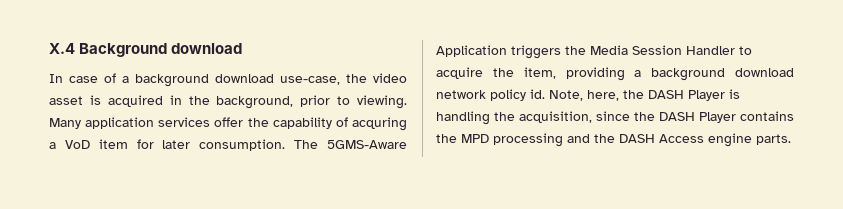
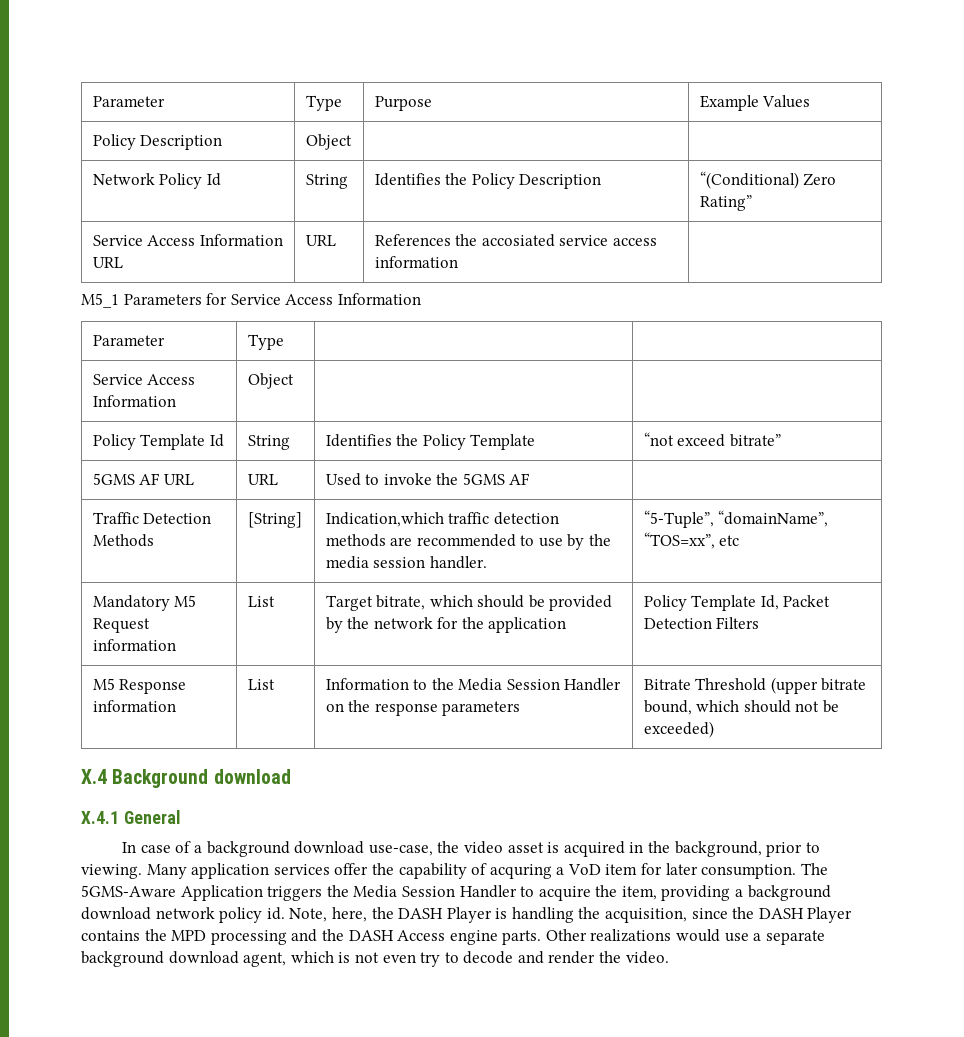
+ Parameter | Type | Purpose | Example Values
+ Policy Description | Object | |
+ Network Policy Id | String | Identifies the Policy Description | “(Conditional) Zero Rating”
+ Service Access Information URL | URL | References the accosiated service access information |
+ M5_1 Parameters for Service Access Information
+ Parameter | Type | |
+ Service Access Information | Object | |
+ Policy Template Id | String | Identifies the Policy Template | “not exceed bitrate”
+ 5GMS AF URL | URL | Used to invoke the 5GMS AF |
+ Traffic Detection Methods | [String] | Indication,which traffic detection methods are recommended to use by the media session handler. | “5-Tuple”, “domainName”, “TOS=xx”, etc
+ Mandatory M5 Request information | List | Target bitrate, which should be provided by the network for the application | Policy Template Id, Packet Detection Filters
+ M5 Response information | List | Information to the Media Session Handler on the response parameters | Bitrate Threshold (upper bitrate bound, which should not be exceeded)
+ X.4.1 General
+ Other realizations would use a separate background download agent, which is not even try to decode and render the video.

